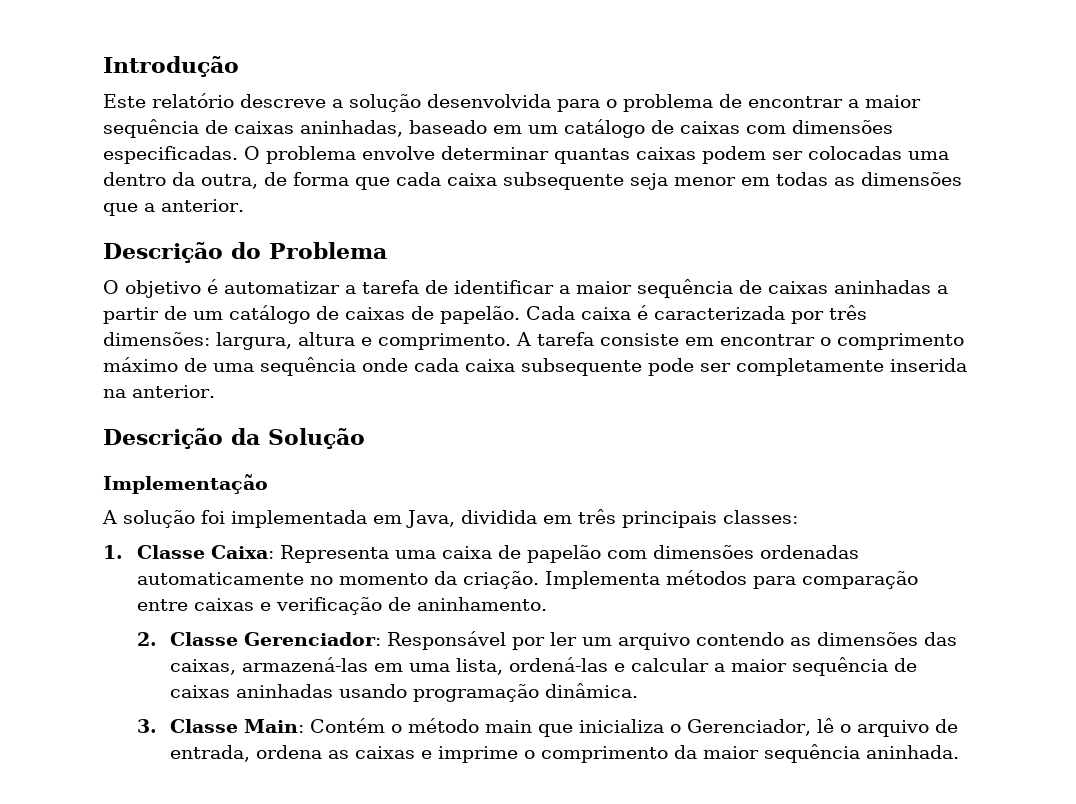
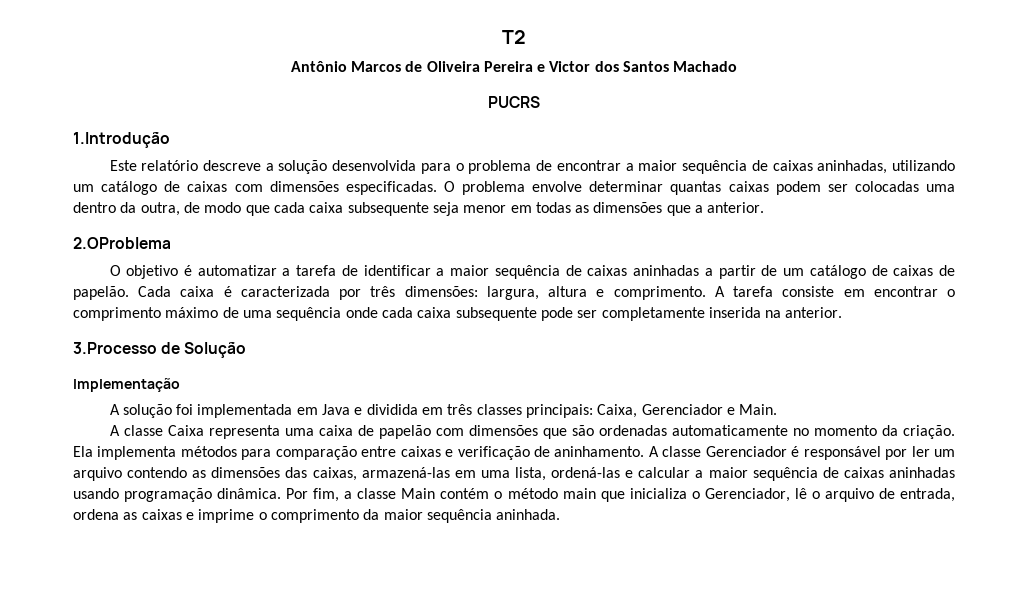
- Introdução
+ T2
+ Antônio Marcos de Oliveira Pereira e Victor dos Santos Machado
+ PUCRS
+ 1.Introdução
- Este relatório descreve a solução desenvolvida para o problema de encontrar a maior sequência de caixas aninhadas, baseado em um catálogo de caixas com dimensões especificadas.
+ Este relatório descreve a solução desenvolvida para o problema de encontrar a maior sequência de caixas aninhadas, utilizando um catálogo de caixas com dimensões especificadas.
- O problema envolve determinar quantas caixas podem ser colocadas uma dentro da outra, de forma que cada caixa subsequente seja menor em todas as dimensões que a anterior.
+ O problema envolve determinar quantas caixas podem ser colocadas uma dentro da outra, de modo que cada caixa subsequente seja menor em todas as dimensões que a anterior.
- Descrição do Problema
+ 2.OProblema
- Descrição da Solução
+ 3.Processo de Solução
- A solução foi implementada em Java, dividida em três principais classes:
- 1. Classe Caixa: Representa uma caixa de papelão com dimensões ordenadas automaticamente no momento da criação.
+ A solução foi implementada em Java e dividida em três classes principais: Caixa, Gerenciador e Main.
+ A classe Caixa representa uma caixa de papelão com dimensões que são ordenadas automaticamente no momento da criação.
- Implementa métodos para comparação entre caixas e verificação de aninhamento.
- 2. Classe Gerenciador: Responsável por ler um arquivo contendo as dimensões das caixas, armazená-las em uma lista, ordená-las e calcular a maior sequência de caixas aninhadas usando programação dinâmica.
- 3. Classe Main: Contém o método main que inicializa o Gerenciador, lê o arquivo de entrada, ordena as caixas e imprime o comprimento da maior sequência aninhada.
+ Ela implementa métodos para comparação entre caixas e verificação de aninhamento. A classe Gerenciador é responsável por ler um arquivo contendo as dimensões das caixas, armazená-las em uma lista, ordená-las e calcular a maior sequência de caixas aninhadas usando programação dinâmica. Por fim, a classe Main contém o método main que inicializa o Gerenciador, lê o arquivo de entrada, ordena as caixas e imprime o comprimento da maior sequência aninhada.

